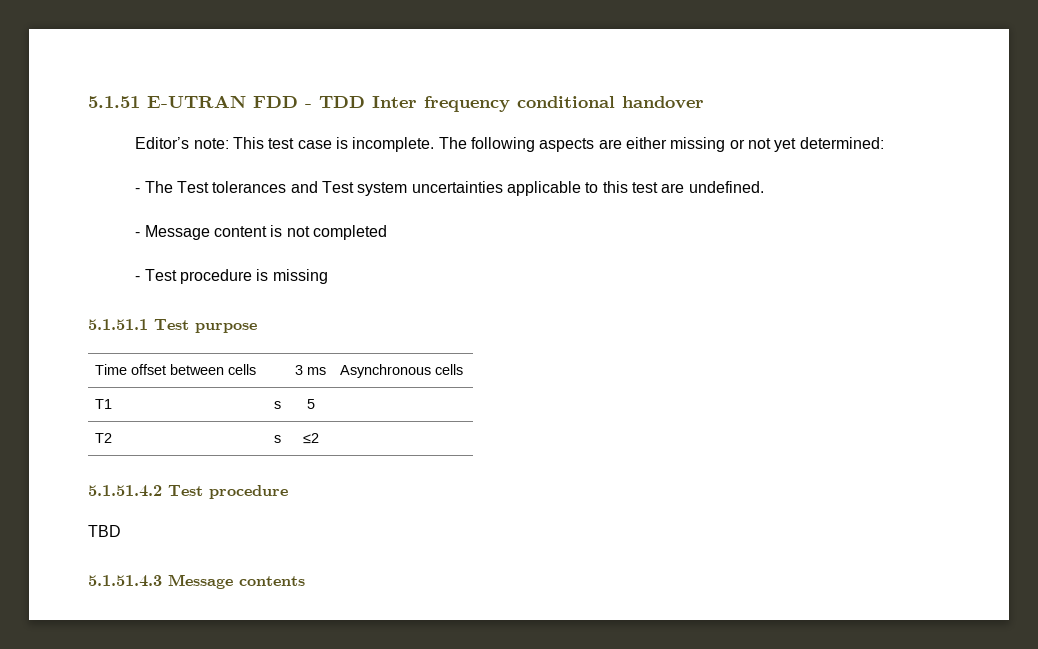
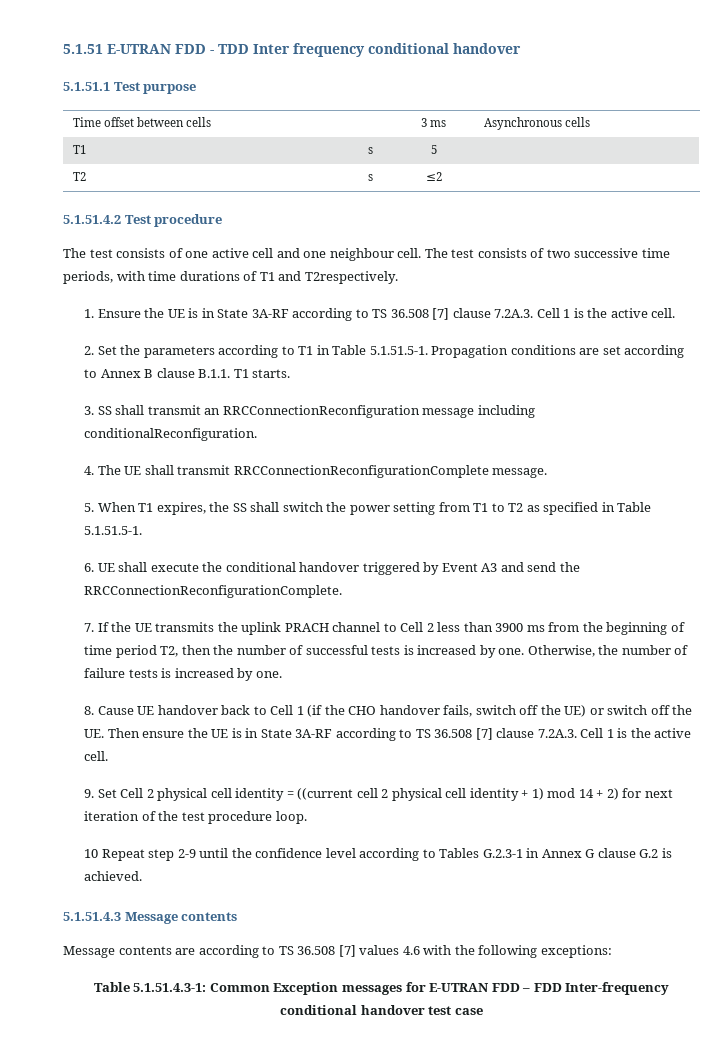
- Editor’s note: This test case is incomplete. The following aspects are either missing or not yet determined:
- - The Test tolerances and Test system uncertainties applicable to this test are undefined.
- - Message content is not completed
- - Test procedure is missing
- TBD
+ The test consists of one active cell and one neighbour cell. The test consists of two successive time periods, with time durations of T1 and T2respectively.
+ 1. Ensure the UE is in State 3A-RF according to TS 36.508 [7] clause 7.2A.3. Cell 1 is the active cell.
+ 2. Set the parameters according to T1 in Table 5.1.51.5-1. Propagation conditions are set according to Annex B clause B.1.1. T1 starts.
+ 3. SS shall transmit an RRCConnectionReconfiguration message including conditionalReconfiguration.
+ 4. The UE shall transmit RRCConnectionReconfigurationComplete message.
+ 5. When T1 expires, the SS shall switch the power setting from T1 to T2 as specified in Table 5.1.51.5-1.
+ 6. UE shall execute the conditional handover triggered by Event A3 and send the RRCConnectionReconfigurationComplete.
+ 7. If the UE transmits the uplink PRACH channel to Cell 2 less than 3900 ms from the beginning of time period T2, then the number of successful tests is increased by one. Otherwise, the number of failure tests is increased by one.
+ 8. Cause UE handover back to Cell 1 (if the CHO handover fails, switch off the UE) or switch off the UE. Then ensure the UE is in State 3A-RF according to TS 36.508 [7] clause 7.2A.3. Cell 1 is the active cell.
+ 9. Set Cell 2 physical cell identity = ((current cell 2 physical cell identity + 1) mod 14 + 2) for next iteration of the test procedure loop.
+ 10 Repeat step 2-9 until the confidence level according to Tables G.2.3-1 in Annex G clause G.2 is achieved.
  5.1.51.4.3 Message contents
+ Message contents are according to TS 36.508 [7] values 4.6 with the following exceptions:
+ Table 5.1.51.4.3-1: Common Exception messages for E-UTRAN FDD – FDD Inter-frequency conditional handover test case

